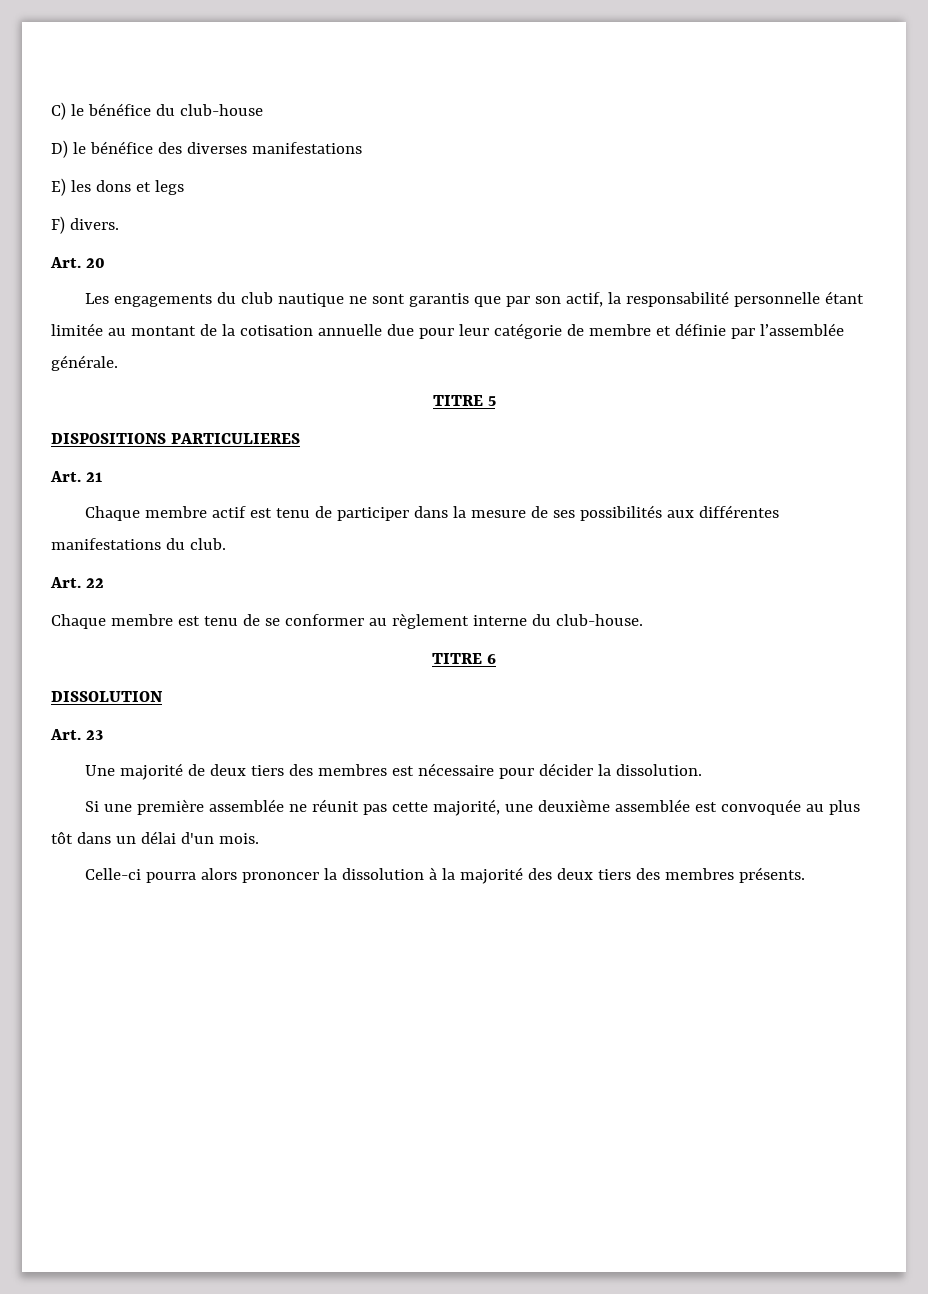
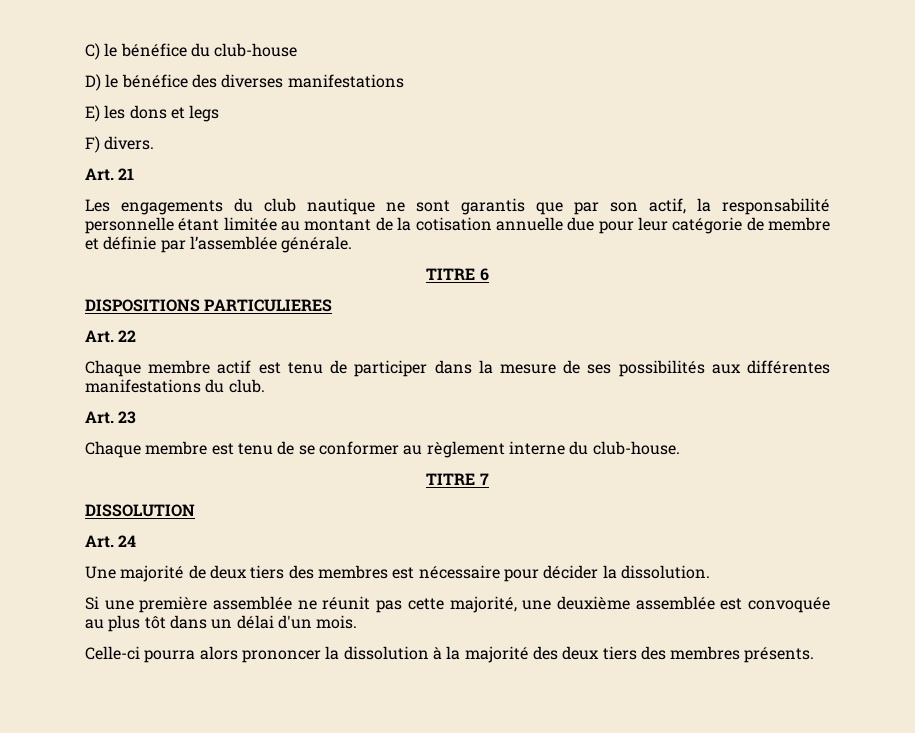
- Art. 20
+ Art. 21
- TITRE 5
+ TITRE 6
- Art. 21
+ Art. 22
- Art. 22
+ Art. 23
- TITRE 6
+ TITRE 7
- Art. 23
+ Art. 24

